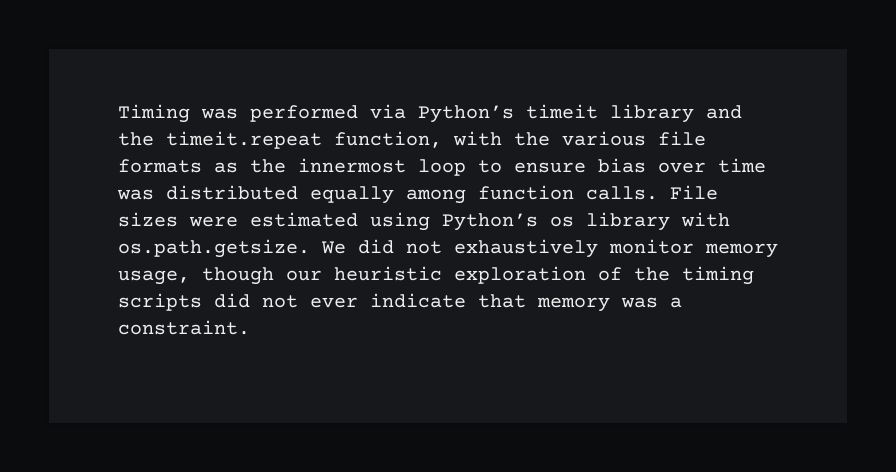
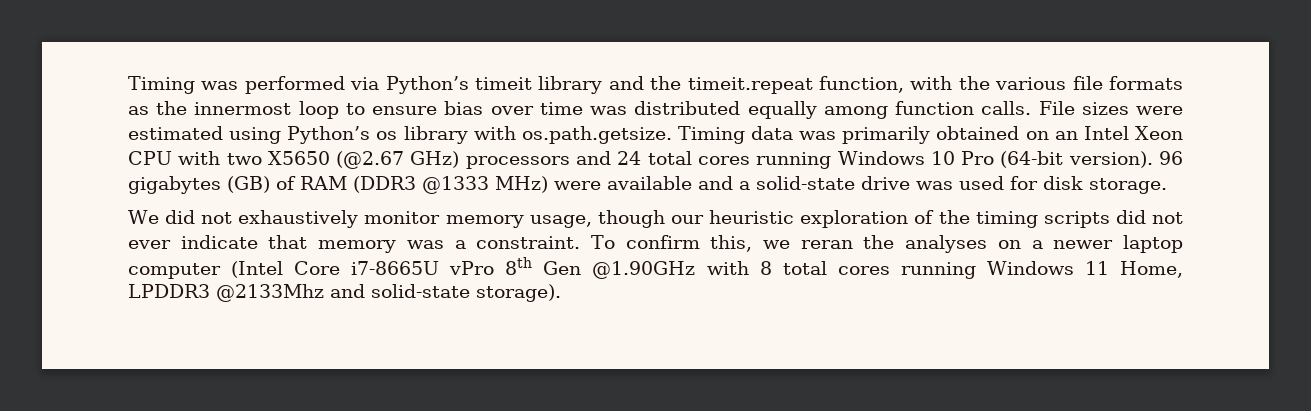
- File sizes were estimated using Python’s os library with os.path.getsize. We did not exhaustively monitor memory usage, though our heuristic exploration of the timing scripts did not ever indicate that memory was a constraint.
+ File sizes were estimated using Python’s os library with os.path.getsize. Timing data was primarily obtained on an Intel Xeon CPU with two X5650 (@2.67 GHz) processors and 24 total cores running Windows 10 Pro (64-bit version). 96 gigabytes (GB) of RAM (DDR3 @1333 MHz) were available and a solid-state drive was used for disk storage.
+ We did not exhaustively monitor memory usage, though our heuristic exploration of the timing scripts did not ever indicate that memory was a constraint.
+ To confirm this, we reran the analyses on a newer laptop computer (Intel Core i7-8665U vPro 8th Gen @1.90GHz with 8 total cores running Windows 11 Home, LPDDR3 @2133Mhz and solid-state storage).

